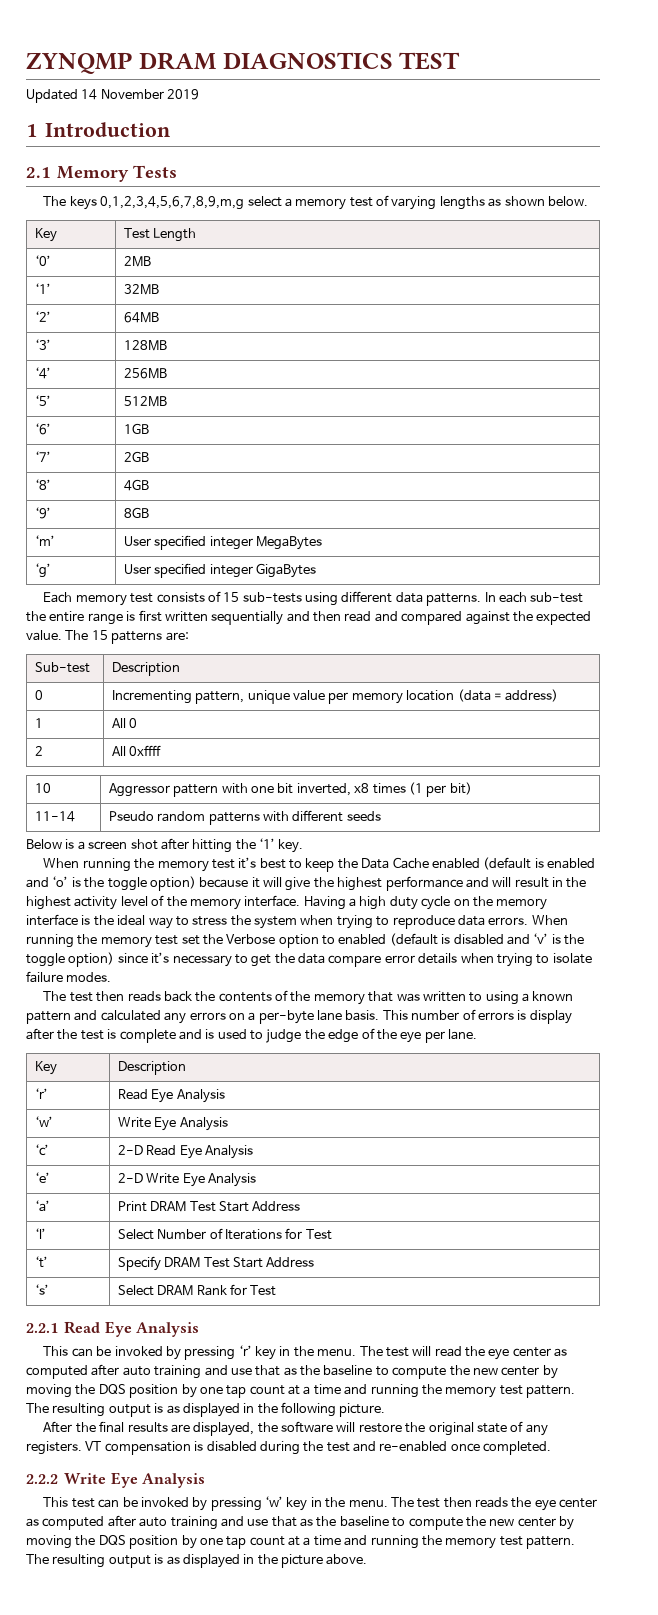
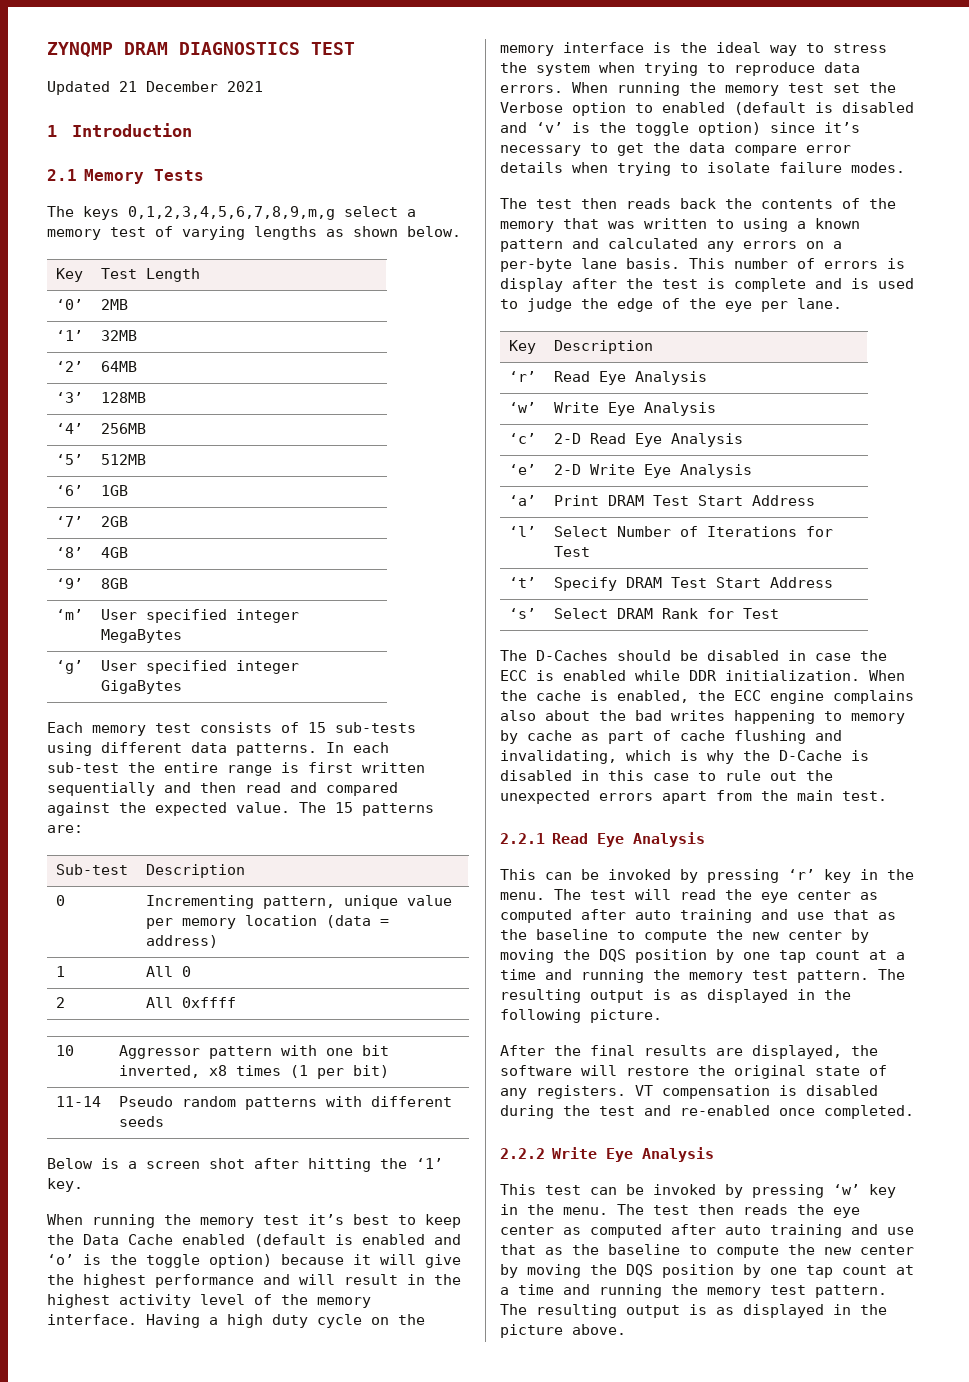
- Updated 14 November 2019
+ Updated 21 December 2021
+ The D-Caches should be disabled in case the ECC is enabled while DDR initialization. When the cache is enabled, the ECC engine complains also about the bad writes happening to memory by cache as part of cache flushing and invalidating, which is why the D-Cache is disabled in this case to rule out the unexpected errors apart from the main test.

